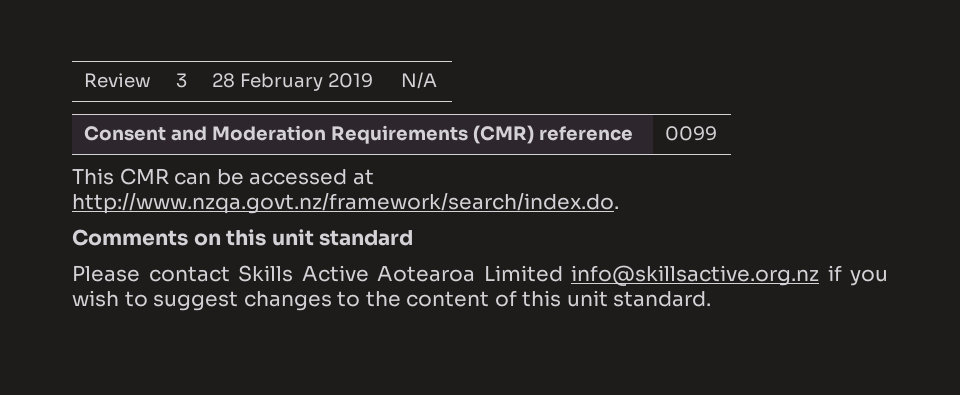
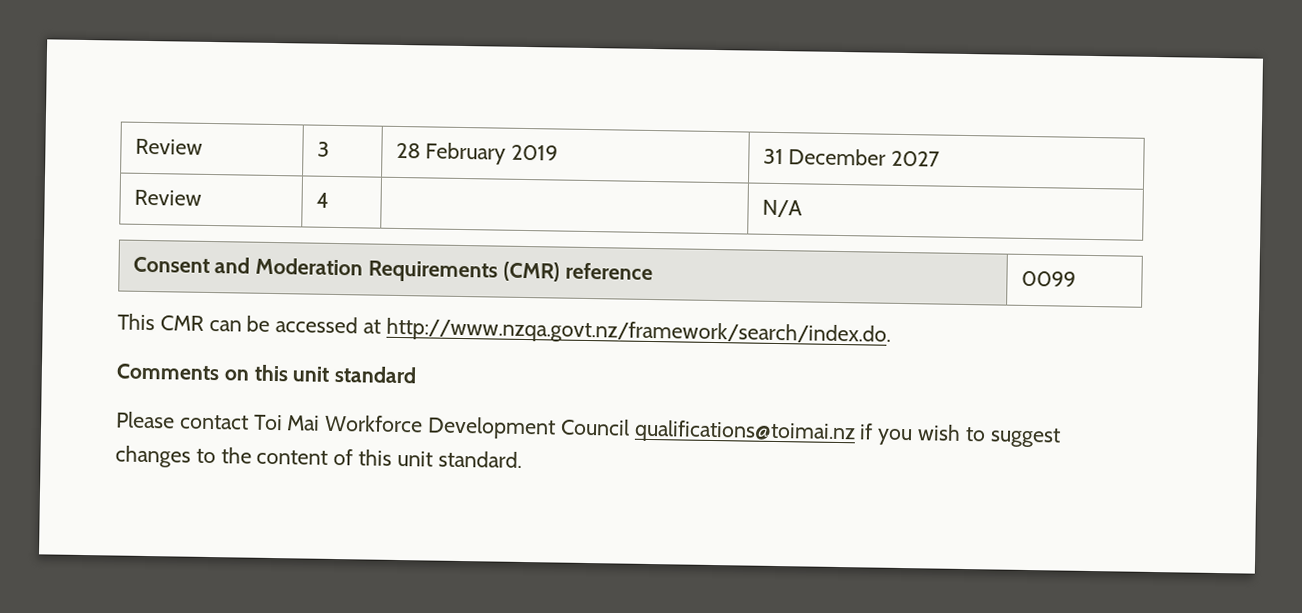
- Review | 3 | 28 February 2019 | N/A
+ Review | 3 | 28 February 2019 | 31 December 2027
+ Review | 4 | | N/A
- Please contact Skills Active Aotearoa Limited info@skillsactive.org.nz if you wish to suggest changes to the content of this unit standard.
+ Please contact Toi Mai Workforce Development Council qualifications@toimai.nz if you wish to suggest changes to the content of this unit standard.

